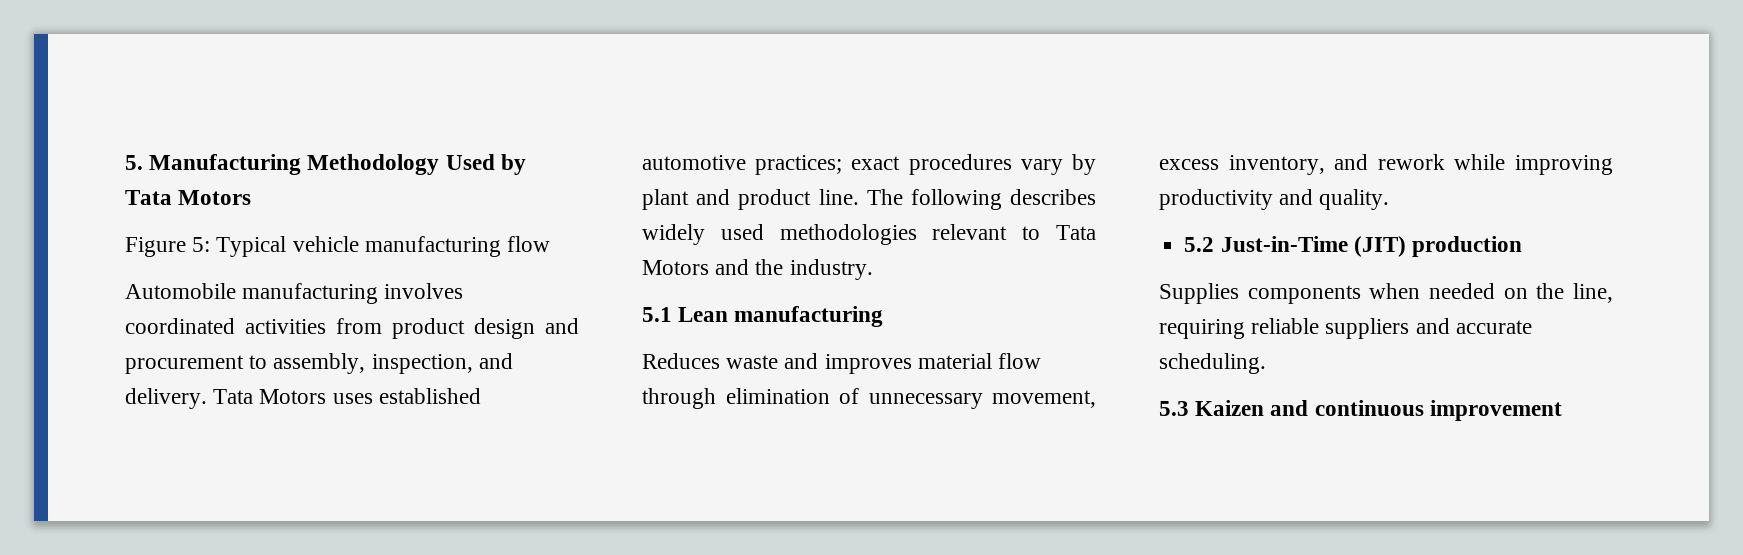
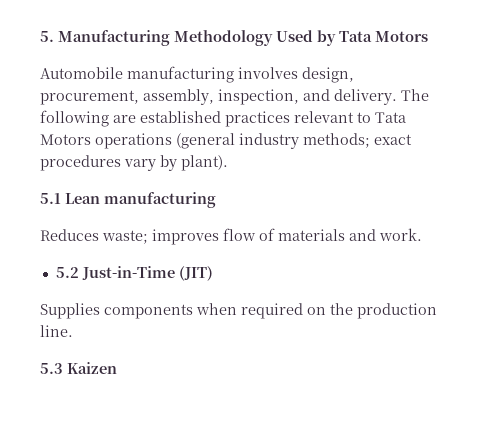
- Figure 5: Typical vehicle manufacturing flow
- Automobile manufacturing involves coordinated activities from product design and procurement to assembly, inspection, and delivery. Tata Motors uses established automotive practices; exact procedures vary by plant and product line. The following describes widely used methodologies relevant to Tata Motors and the industry.
+ Automobile manufacturing involves design, procurement, assembly, inspection, and delivery. The following are established practices relevant to Tata Motors operations (general industry methods; exact procedures vary by plant).
  5.1 Lean manufacturing
- Reduces waste and improves material flow through elimination of unnecessary movement, excess inventory, and rework while improving productivity and quality.
+ Reduces waste; improves flow of materials and work.
- 5.2 Just-in-Time (JIT) production
+ 5.2 Just-in-Time (JIT)
- Supplies components when needed on the line, requiring reliable suppliers and accurate scheduling.
+ Supplies components when required on the production line.
- 5.3 Kaizen and continuous improvement
+ 5.3 Kaizen

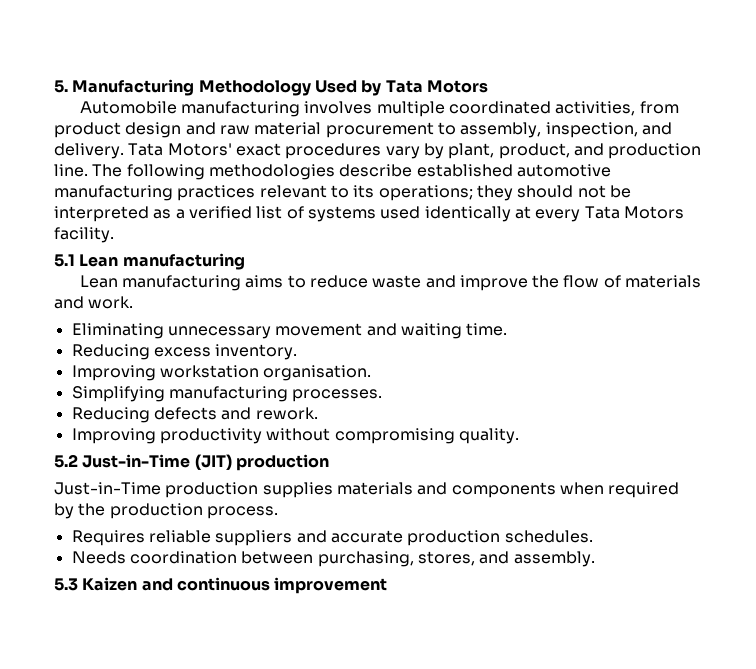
- Automobile manufacturing involves design, procurement, assembly, inspection, and delivery. The following are established practices relevant to Tata Motors operations (general industry methods; exact procedures vary by plant).
+ Automobile manufacturing involves multiple coordinated activities, from product design and raw material procurement to assembly, inspection, and delivery. Tata Motors' exact procedures vary by plant, product, and production line. The following methodologies describe established automotive manufacturing practices relevant to its operations; they should not be interpreted as a verified list of systems used identically at every Tata Motors facility.
  5.1 Lean manufacturing
- Reduces waste; improves flow of materials and work.
+ Lean manufacturing aims to reduce waste and improve the flow of materials and work.
- 5.2 Just-in-Time (JIT)
- Supplies components when required on the production line.
+ Eliminating unnecessary movement and waiting time.
+ Reducing excess inventory.
+ Improving workstation organisation.
+ Simplifying manufacturing processes.
+ Reducing defects and rework.
+ Improving productivity without compromising quality.
+ 5.2 Just-in-Time (JIT) production
+ Just-in-Time production supplies materials and components when required by the production process.
+ Requires reliable suppliers and accurate production schedules.
+ Needs coordination between purchasing, stores, and assembly.
- 5.3 Kaizen
+ 5.3 Kaizen and continuous improvement

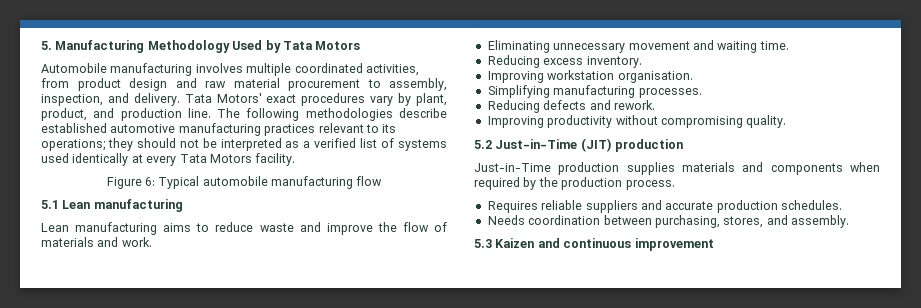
+ Figure 6: Typical automobile manufacturing flow

